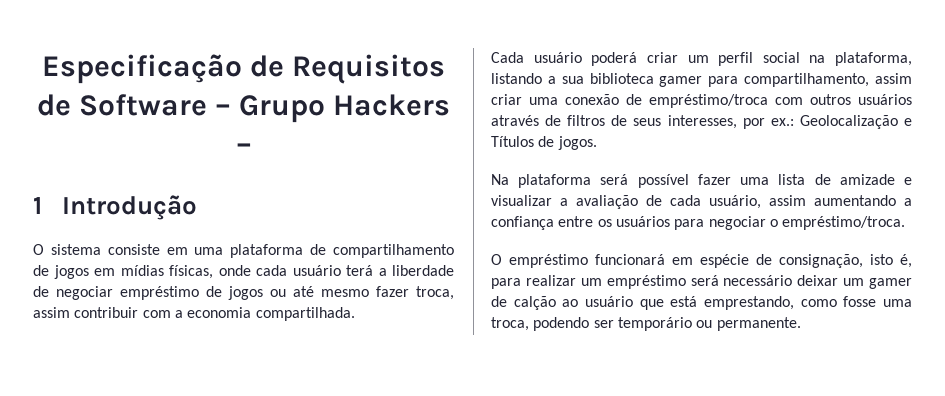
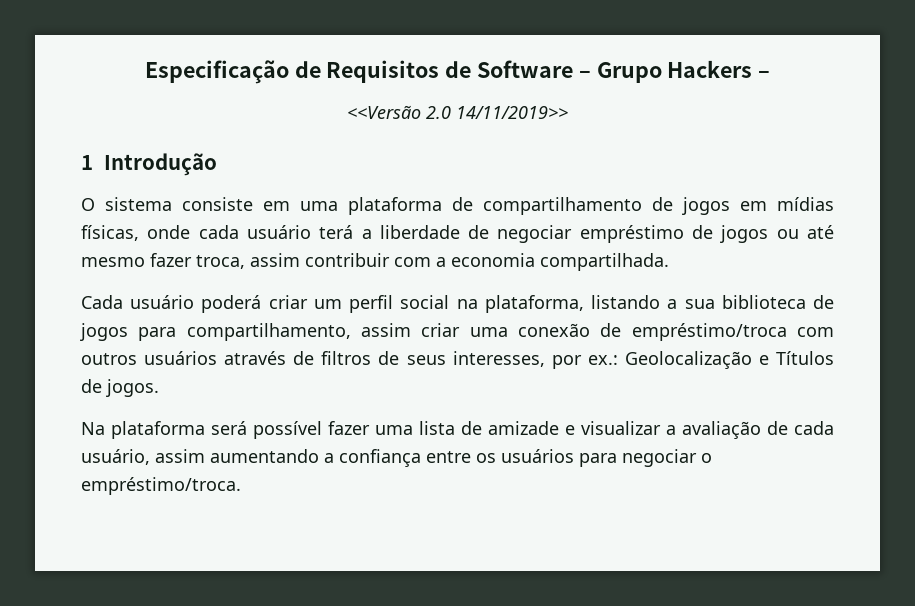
+ <<Versão 2.0 14/11/2019>>
- Cada usuário poderá criar um perfil social na plataforma, listando a sua biblioteca gamer para compartilhamento, assim criar uma conexão de empréstimo/troca com outros usuários através de filtros de seus interesses, por ex.: Geolocalização e Títulos de jogos.
+ Cada usuário poderá criar um perfil social na plataforma, listando a sua biblioteca de jogos para compartilhamento, assim criar uma conexão de empréstimo/troca com outros usuários através de filtros de seus interesses, por ex.: Geolocalização e Títulos de jogos.
- O empréstimo funcionará em espécie de consignação, isto é, para realizar um empréstimo será necessário deixar um gamer de calção ao usuário que está emprestando, como fosse uma troca, podendo ser temporário ou permanente.

